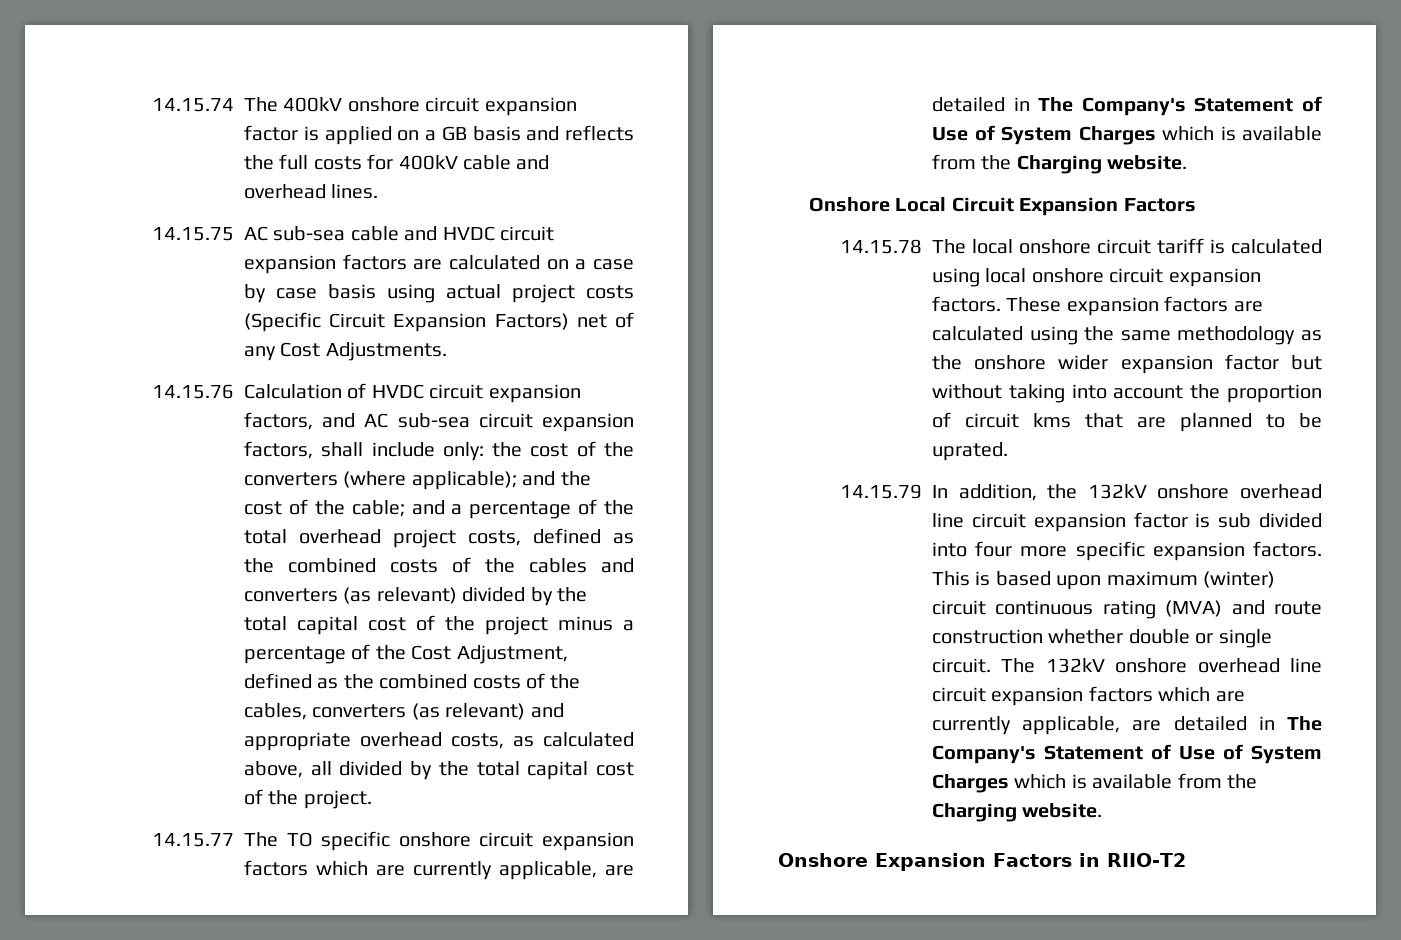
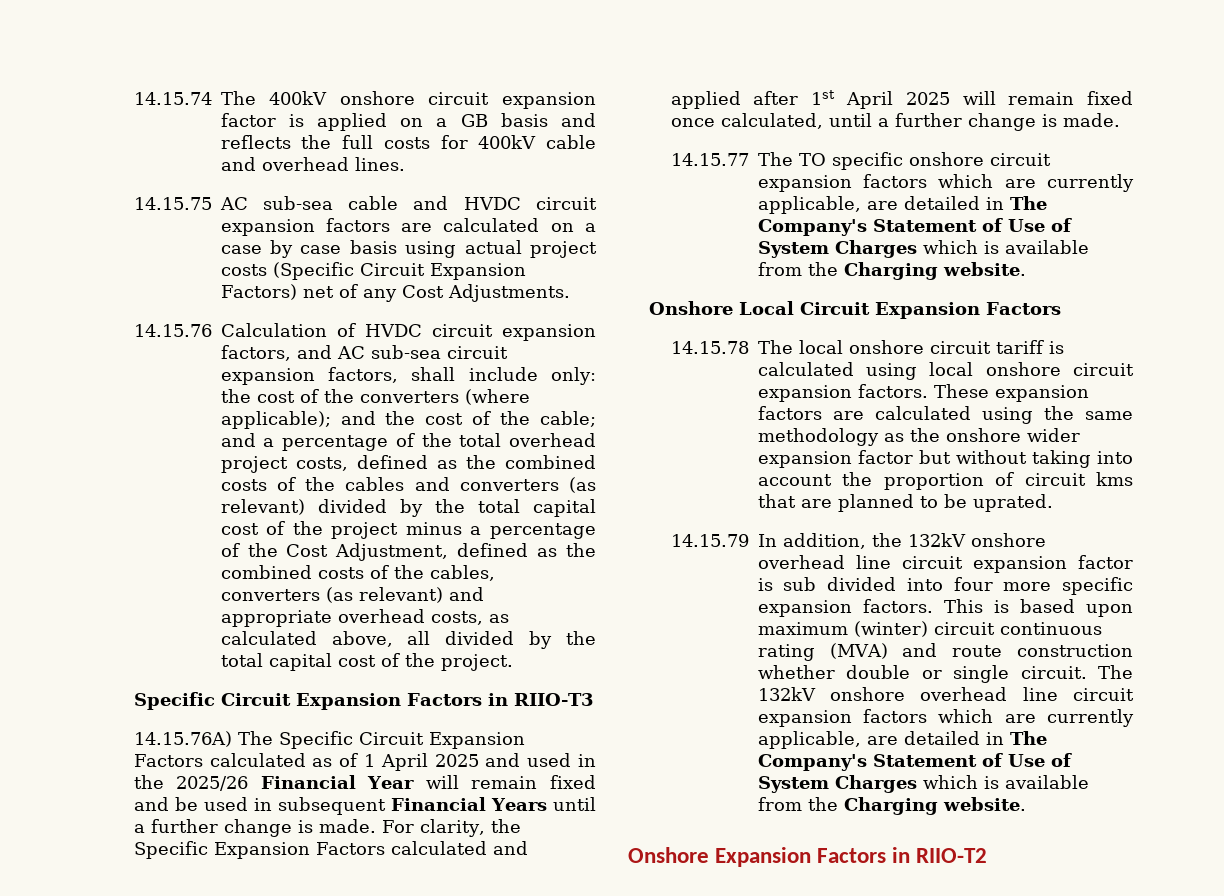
+ Specific Circuit Expansion Factors in RIIO-T3
+ 14.15.76A) The Specific Circuit Expansion Factors calculated as of 1 April 2025 and used in the 2025/26 Financial Year will remain fixed and be used in subsequent Financial Years until a further change is made. For clarity, the Specific Expansion Factors calculated and applied after 1st April 2025 will remain fixed once calculated, until a further change is made.

